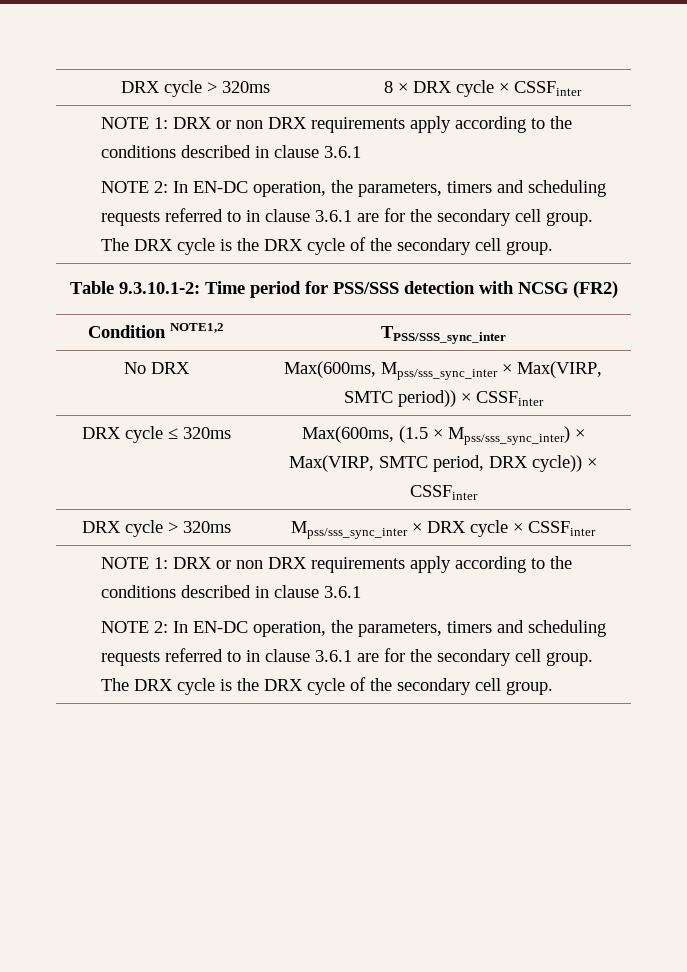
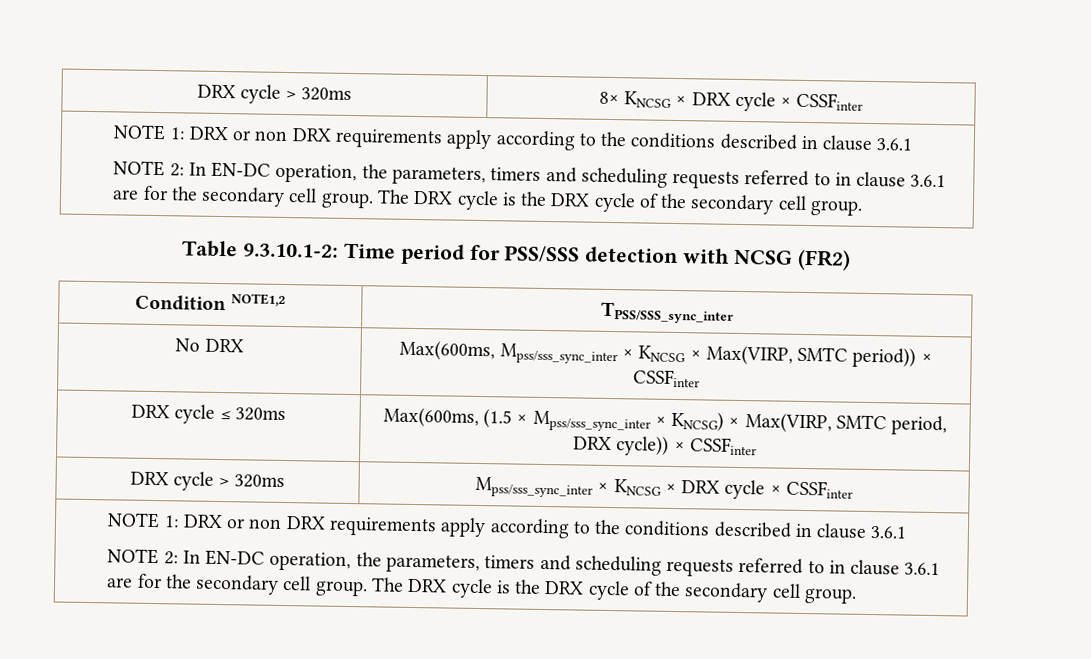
- DRX cycle > 320ms | 8 × DRX cycle × CSSFinter
+ DRX cycle > 320ms | 8× KNCSG × DRX cycle × CSSFinter
- No DRX | Max(600ms, Mpss/sss_sync_inter × Max(VIRP, SMTC period)) × CSSFinter
+ No DRX | Max(600ms, Mpss/sss_sync_inter × KNCSG × Max(VIRP, SMTC period)) × CSSFinter
- DRX cycle ≤ 320ms | Max(600ms, (1.5 × Mpss/sss_sync_inter) × Max(VIRP, SMTC period, DRX cycle)) × CSSFinter
+ DRX cycle ≤ 320ms | Max(600ms, (1.5 × Mpss/sss_sync_inter × KNCSG) × Max(VIRP, SMTC period, DRX cycle)) × CSSFinter
- DRX cycle > 320ms | Mpss/sss_sync_inter × DRX cycle × CSSFinter
+ DRX cycle > 320ms | Mpss/sss_sync_inter × KNCSG × DRX cycle × CSSFinter

